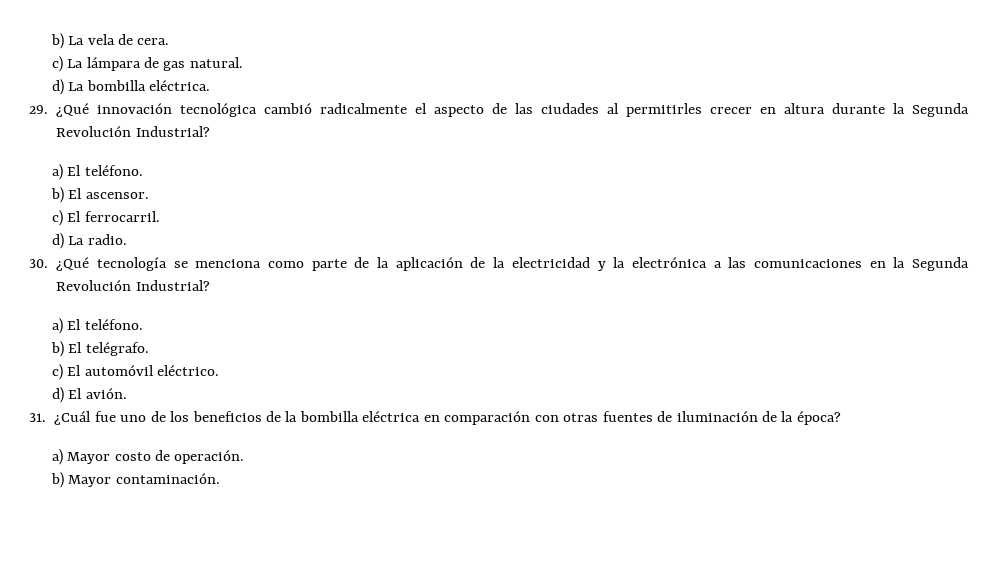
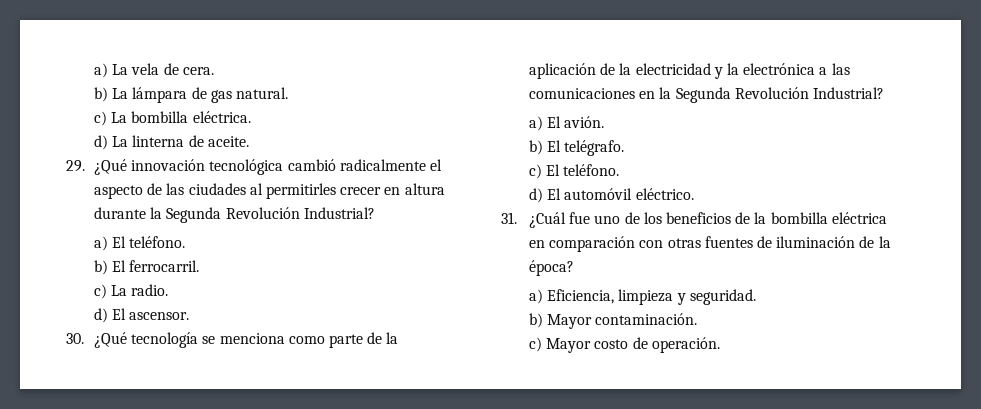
- b) La vela de cera.
+ a) La vela de cera.
- c) La lámpara de gas natural.
+ b) La lámpara de gas natural.
- d) La bombilla eléctrica.
+ c) La bombilla eléctrica.
+ d) La linterna de aceite.
- b) El ascensor.
- c) El ferrocarril.
- d) La radio.
+ b) El ferrocarril.
+ c) La radio.
+ d) El ascensor.
  30. ¿Qué tecnología se menciona como parte de la aplicación de la electricidad y la electrónica a las comunicaciones en la Segunda Revolución Industrial?
- a) El teléfono.
+ a) El avión.
- c) El automóvil eléctrico.
- d) El avión.
+ c) El teléfono.
+ d) El automóvil eléctrico.
- a) Mayor costo de operación.
+ a) Eficiencia, limpieza y seguridad.
+ b) Mayor contaminación.
+ c) Mayor costo de operación.
- b) Mayor contaminación.

